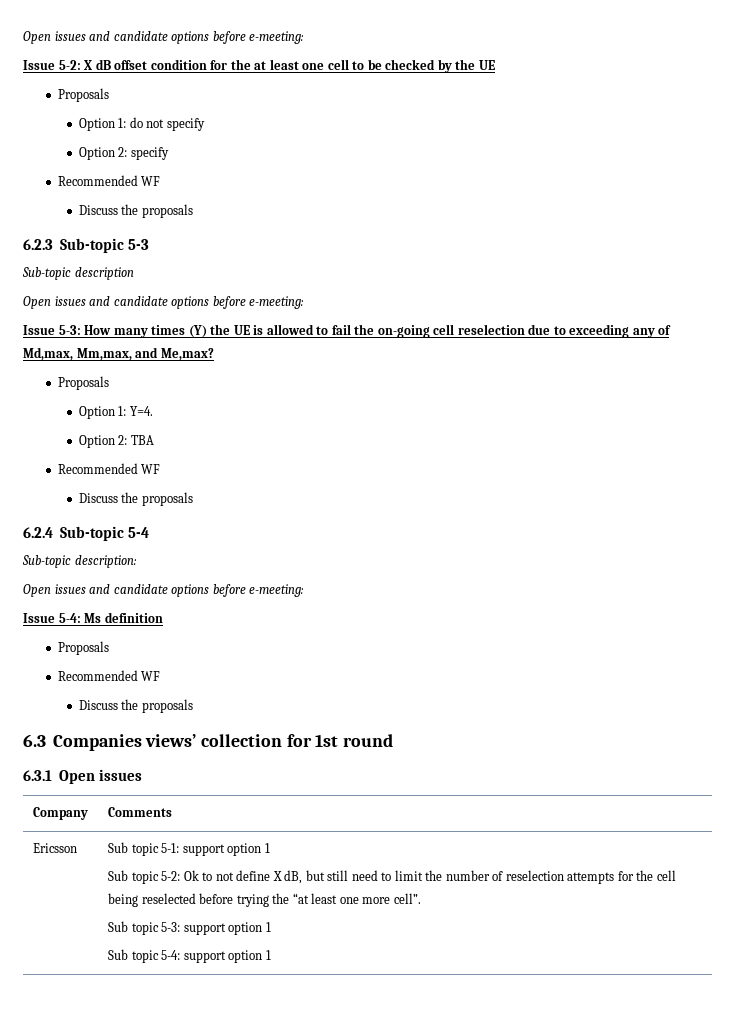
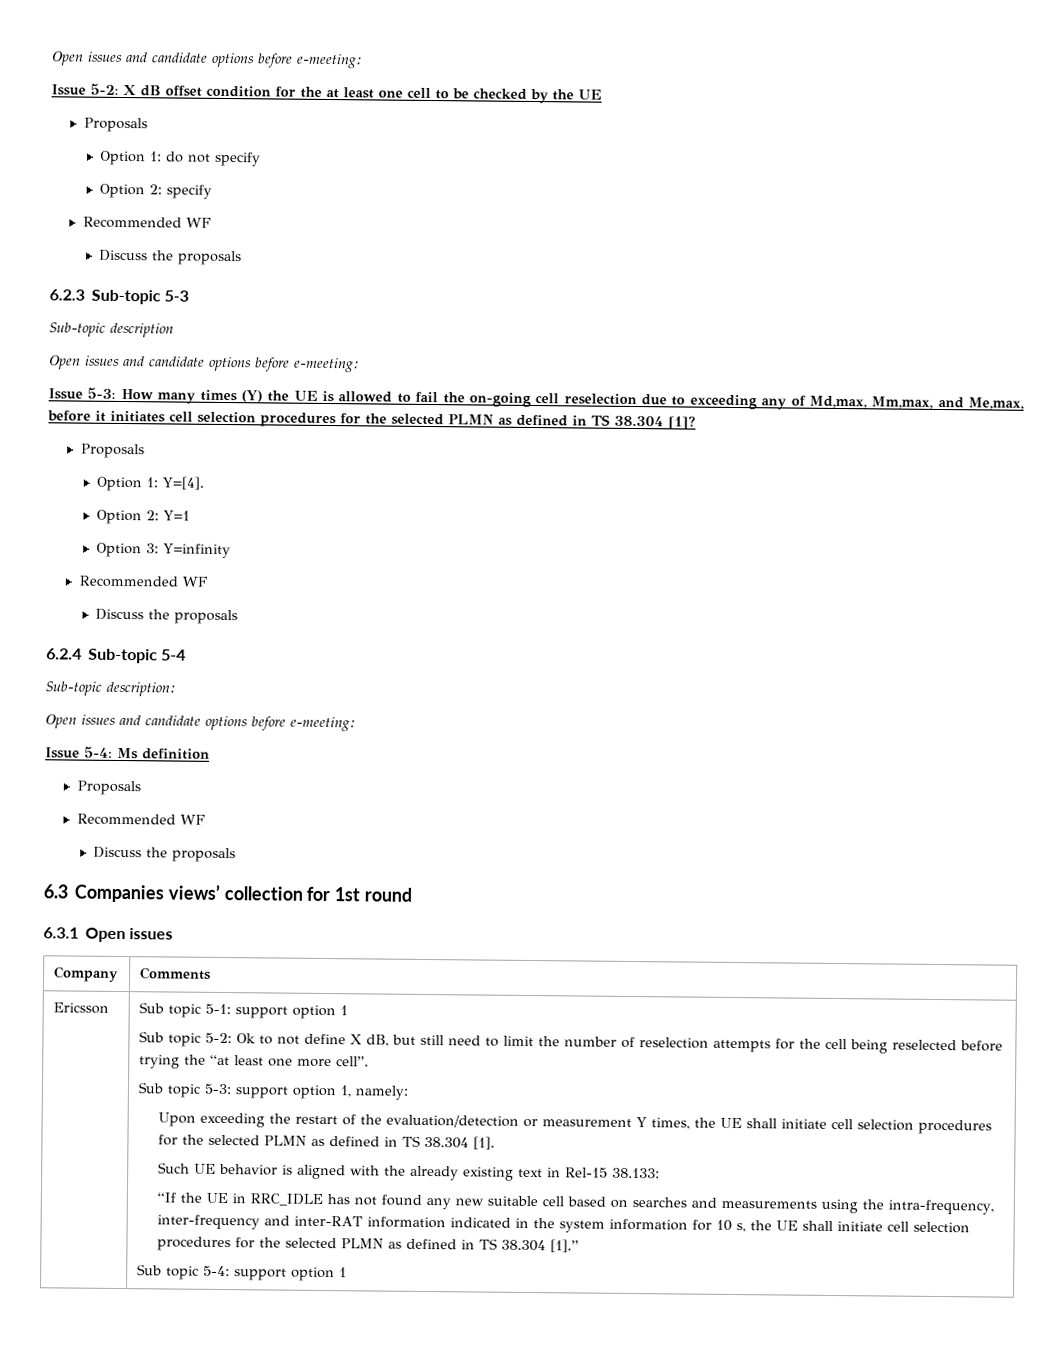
- Issue 5-3: How many times (Y) the UE is allowed to fail the on-going cell reselection due to exceeding any of Md,max, Mm,max, and Me,max?
+ Issue 5-3: How many times (Y) the UE is allowed to fail the on-going cell reselection due to exceeding any of Md,max, Mm,max, and Me,max, before it initiates cell selection procedures for the selected PLMN as defined in TS 38.304 [1]?
  Proposals
- Option 1: Y=4.
- Option 2: TBA
+ Option 1: Y=[4].
+ Option 2: Y=1
+ Option 3: Y=infinity
- Sub topic 5-3: support option 1
+ Sub topic 5-3: support option 1, namely:
+ Upon exceeding the restart of the evaluation/detection or measurement Y times, the UE shall initiate cell selection procedures for the selected PLMN as defined in TS 38.304 [1].
+ Such UE behavior is aligned with the already existing text in Rel-15 38.133:
+ “If the UE in RRC_IDLE has not found any new suitable cell based on searches and measurements using the intra-frequency, inter-frequency and inter-RAT information indicated in the system information for 10 s, the UE shall initiate cell selection procedures for the selected PLMN as defined in TS 38.304 [1].”

